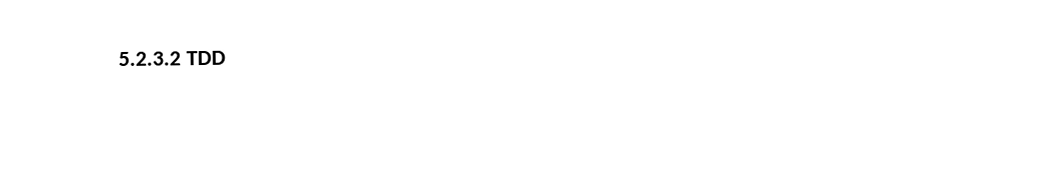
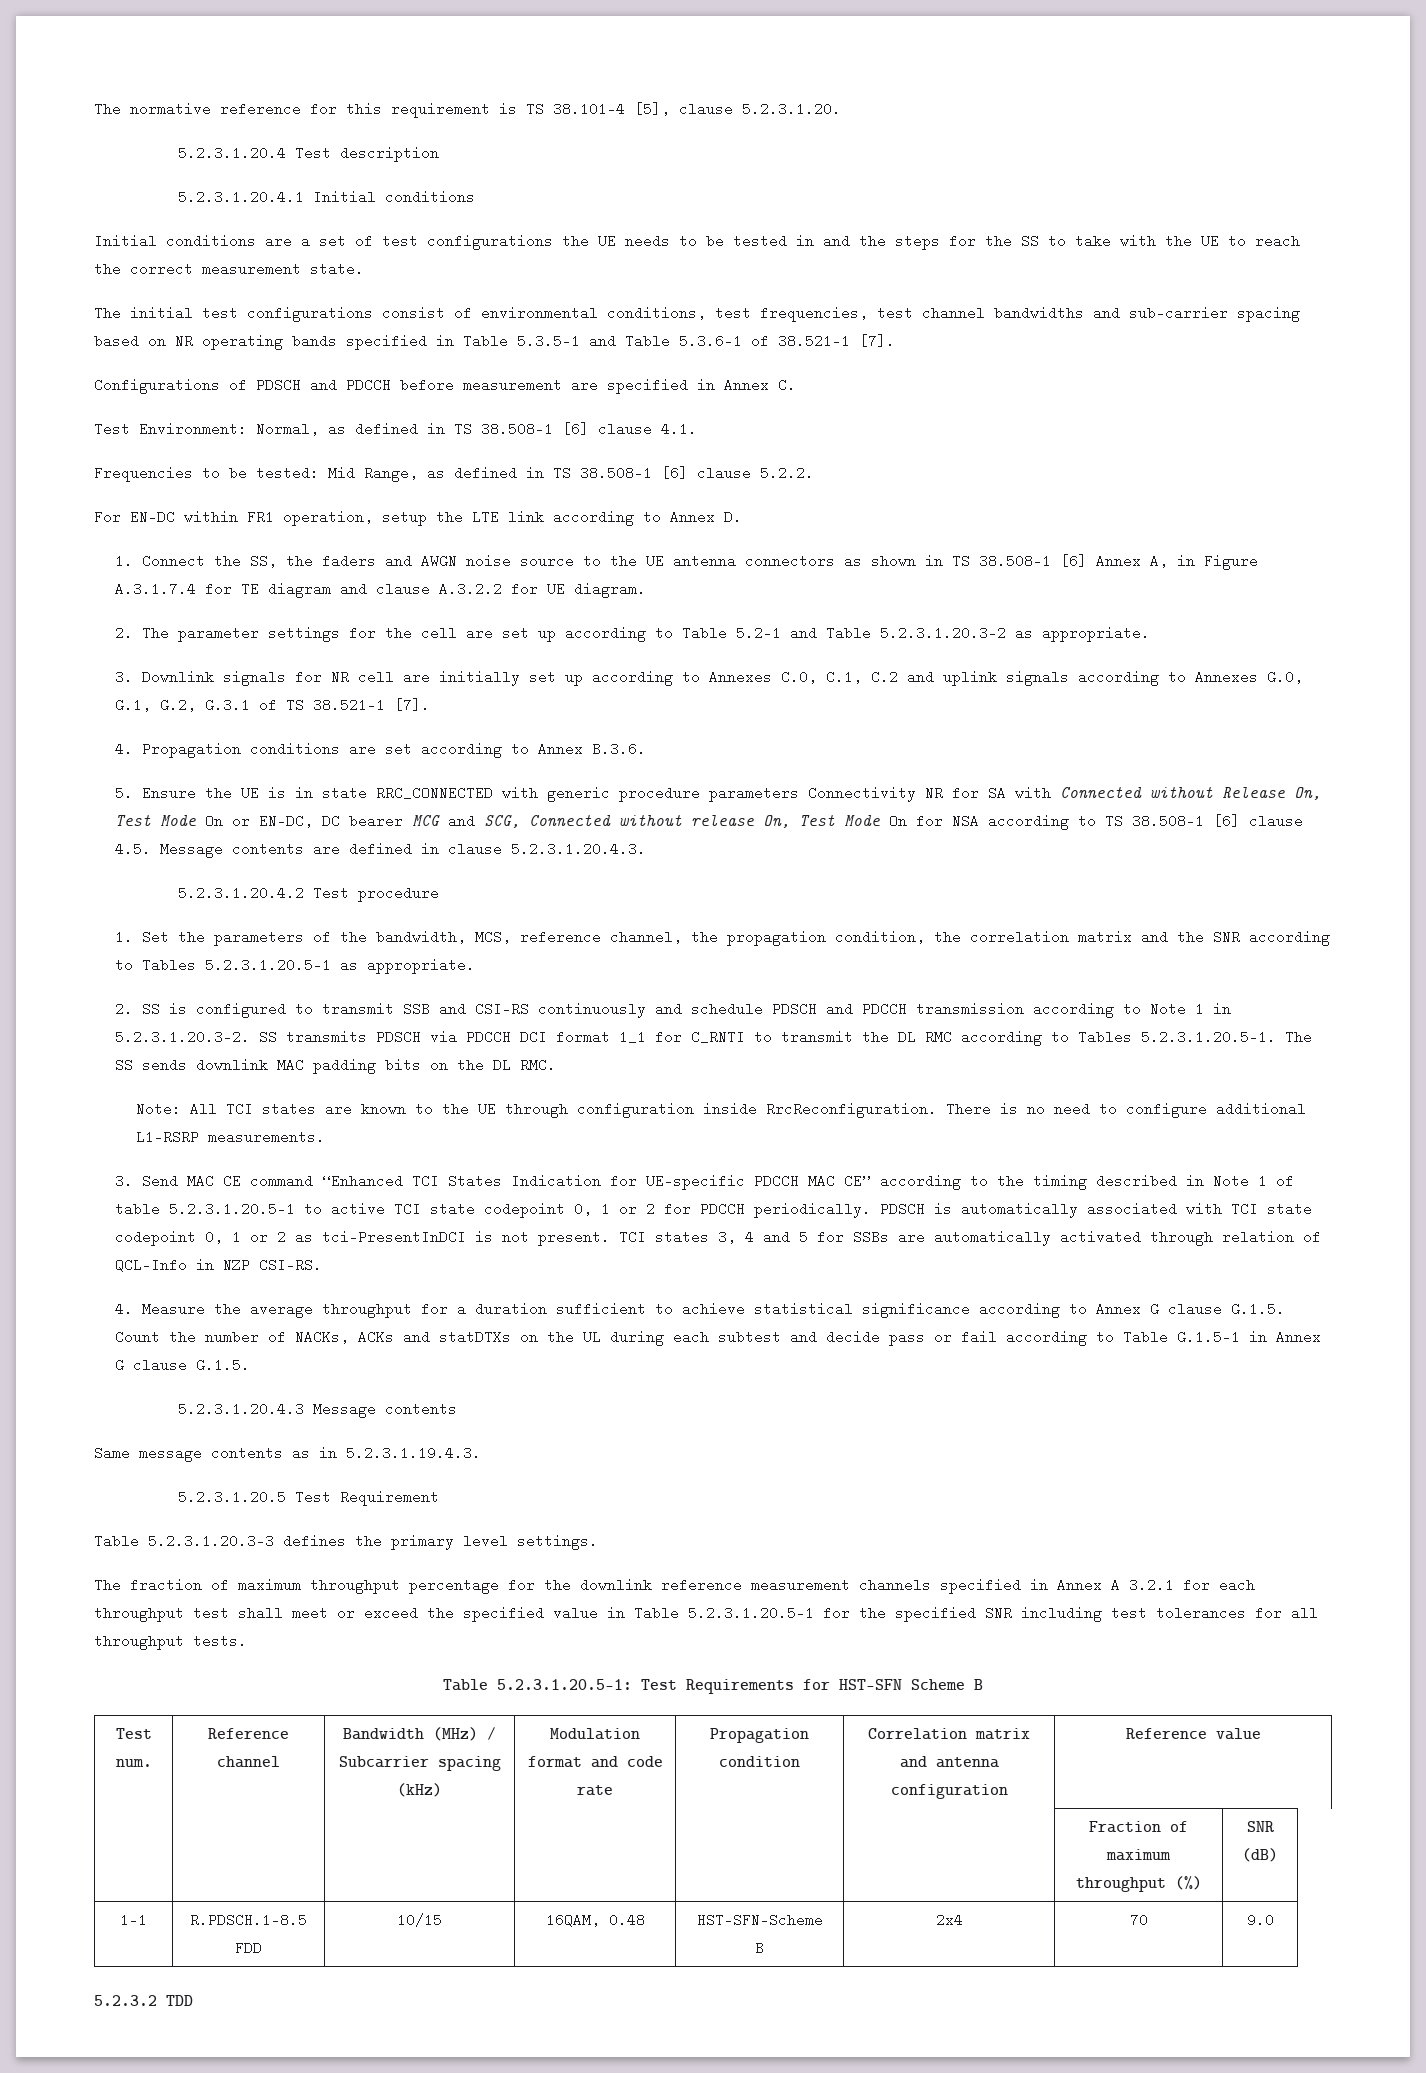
+ The normative reference for this requirement is TS 38.101-4 [5], clause 5.2.3.1.20.
+ 5.2.3.1.20.4 Test description
+ 5.2.3.1.20.4.1 Initial conditions
+ Initial conditions are a set of test configurations the UE needs to be tested in and the steps for the SS to take with the UE to reach the correct measurement state.
+ The initial test configurations consist of environmental conditions, test frequencies, test channel bandwidths and sub-carrier spacing based on NR operating bands specified in Table 5.3.5-1 and Table 5.3.6-1 of 38.521-1 [7].
+ Configurations of PDSCH and PDCCH before measurement are specified in Annex C.
+ Test Environment: Normal, as defined in TS 38.508-1 [6] clause 4.1.
+ Frequencies to be tested: Mid Range, as defined in TS 38.508-1 [6] clause 5.2.2.
+ For EN-DC within FR1 operation, setup the LTE link according to Annex D.
+ 1. Connect the SS, the faders and AWGN noise source to the UE antenna connectors as shown in TS 38.508-1 [6] Annex A, in Figure A.3.1.7.4 for TE diagram and clause A.3.2.2 for UE diagram.
+ 2. The parameter settings for the cell are set up according to Table 5.2-1 and Table 5.2.3.1.20.3-2 as appropriate.
+ 3. Downlink signals for NR cell are initially set up according to Annexes C.0, C.1, C.2 and uplink signals according to Annexes G.0, G.1, G.2, G.3.1 of TS 38.521-1 [7].
+ 4. Propagation conditions are set according to Annex B.3.6.
+ 5. Ensure the UE is in state RRC_CONNECTED with generic procedure parameters Connectivity NR for SA with Connected without Release On, Test Mode On or EN-DC, DC bearer MCG and SCG, Connected without release On, Test Mode On for NSA according to TS 38.508-1 [6] clause 4.5. Message contents are defined in clause 5.2.3.1.20.4.3.
+ 5.2.3.1.20.4.2 Test procedure
+ 1. Set the parameters of the bandwidth, MCS, reference channel, the propagation condition, the correlation matrix and the SNR according to Tables 5.2.3.1.20.5-1 as appropriate.
+ 2. SS is configured to transmit SSB and CSI-RS continuously and schedule PDSCH and PDCCH transmission according to Note 1 in 5.2.3.1.20.3-2. SS transmits PDSCH via PDCCH DCI format 1_1 for C_RNTI to transmit the DL RMC according to Tables 5.2.3.1.20.5-1. The SS sends downlink MAC padding bits on the DL RMC.
+ Note: All TCI states are known to the UE through configuration inside RrcReconfiguration. There is no need to configure additional L1-RSRP measurements.
+ 3. Send MAC CE command “Enhanced TCI States Indication for UE-specific PDCCH MAC CE” according to the timing described in Note 1 of table 5.2.3.1.20.5-1 to active TCI state codepoint 0, 1 or 2 for PDCCH periodically. PDSCH is automatically associated with TCI state codepoint 0, 1 or 2 as tci-PresentInDCI is not present. TCI states 3, 4 and 5 for SSBs are automatically activated through relation of QCL-Info in NZP CSI-RS.
+ 4. Measure the average throughput for a duration sufficient to achieve statistical significance according to Annex G clause G.1.5. Count the number of NACKs, ACKs and statDTXs on the UL during each subtest and decide pass or fail according to Table G.1.5-1 in Annex G clause G.1.5.
+ 5.2.3.1.20.4.3 Message contents
+ Same message contents as in 5.2.3.1.19.4.3.
+ 5.2.3.1.20.5 Test Requirement
+ Table 5.2.3.1.20.3-3 defines the primary level settings.
+ The fraction of maximum throughput percentage for the downlink reference measurement channels specified in Annex A 3.2.1 for each throughput test shall meet or exceed the specified value in Table 5.2.3.1.20.5-1 for the specified SNR including test tolerances for all throughput tests.
+ Table 5.2.3.1.20.5-1: Test Requirements for HST-SFN Scheme B
+ Test num. | Reference channel | Bandwidth (MHz) / Subcarrier spacing (kHz) | Modulation format and code rate | Propagation condition | Correlation matrix and antenna configuration | Reference value
+ | | | | | | Fraction of maximum throughput (%) | SNR (dB)
+ 1-1 | R.PDSCH.1-8.5 FDD | 10/15 | 16QAM, 0.48 | HST-SFN-Scheme B | 2x4 | 70 | 9.0

